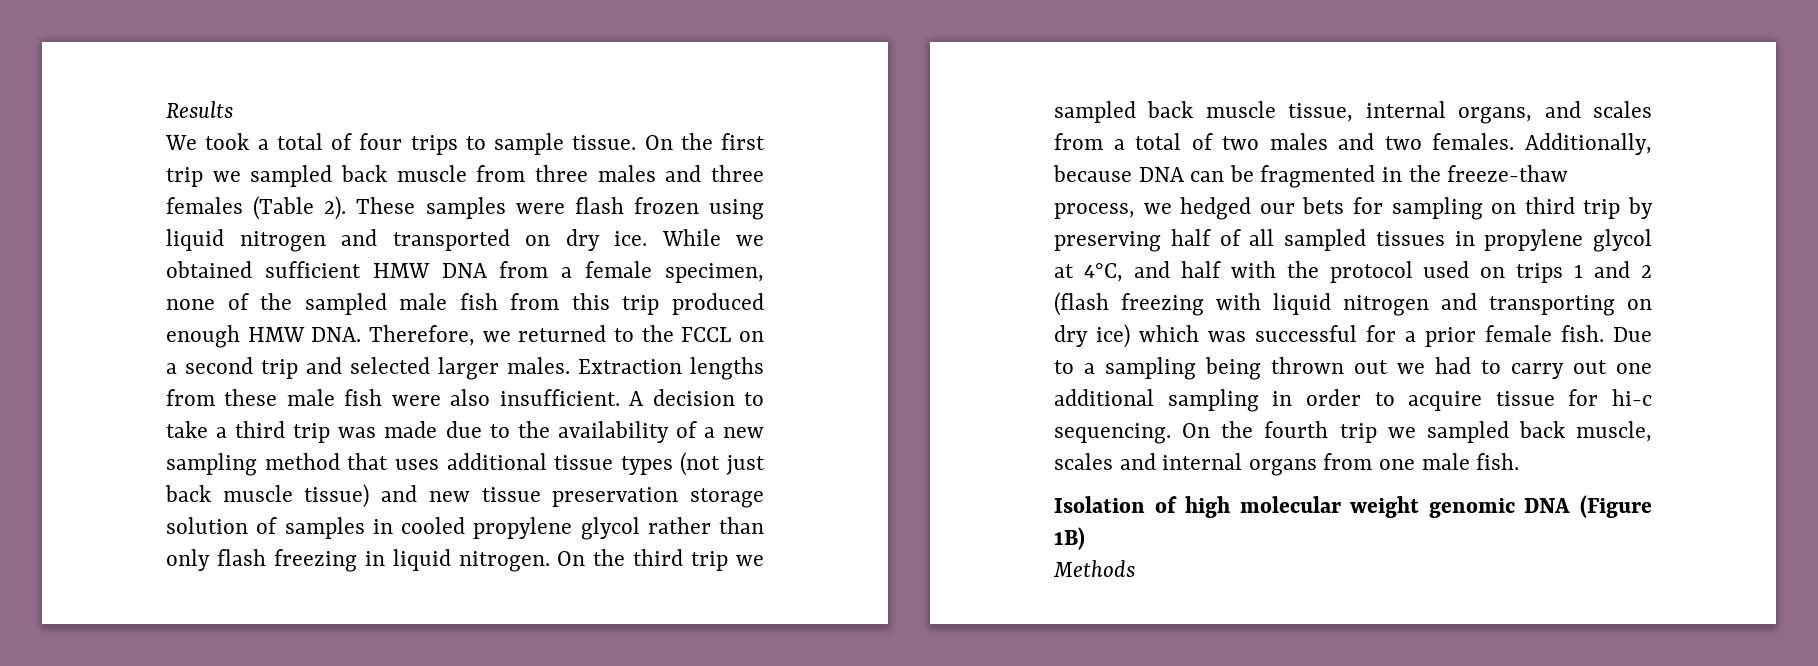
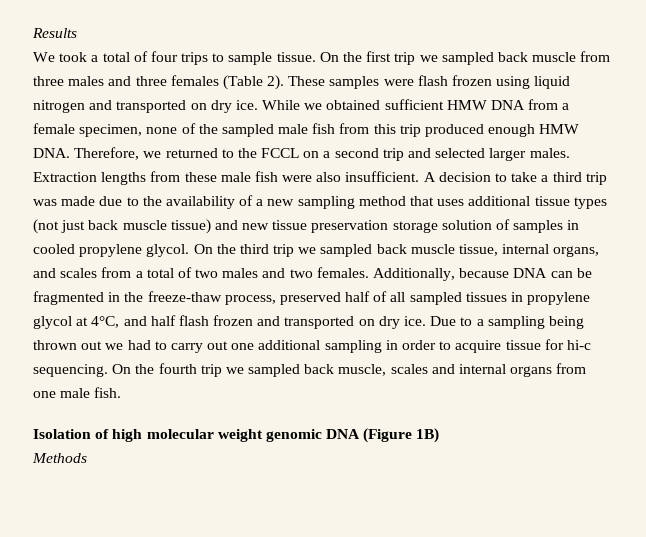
- A decision to take a third trip was made due to the availability of a new sampling method that uses additional tissue types (not just back muscle tissue) and new tissue preservation storage solution of samples in cooled propylene glycol rather than only flash freezing in liquid nitrogen.
+ A decision to take a third trip was made due to the availability of a new sampling method that uses additional tissue types (not just back muscle tissue) and new tissue preservation storage solution of samples in cooled propylene glycol.
- Additionally, because DNA can be fragmented in the freeze-thaw process, we hedged our bets for sampling on third trip by preserving half of all sampled tissues in propylene glycol at 4°C, and half with the protocol used on trips 1 and 2 (flash freezing with liquid nitrogen and transporting on dry ice) which was successful for a prior female fish.
+ Additionally, because DNA can be fragmented in the freeze-thaw process, preserved half of all sampled tissues in propylene glycol at 4°C, and half flash frozen and transported on dry ice.

